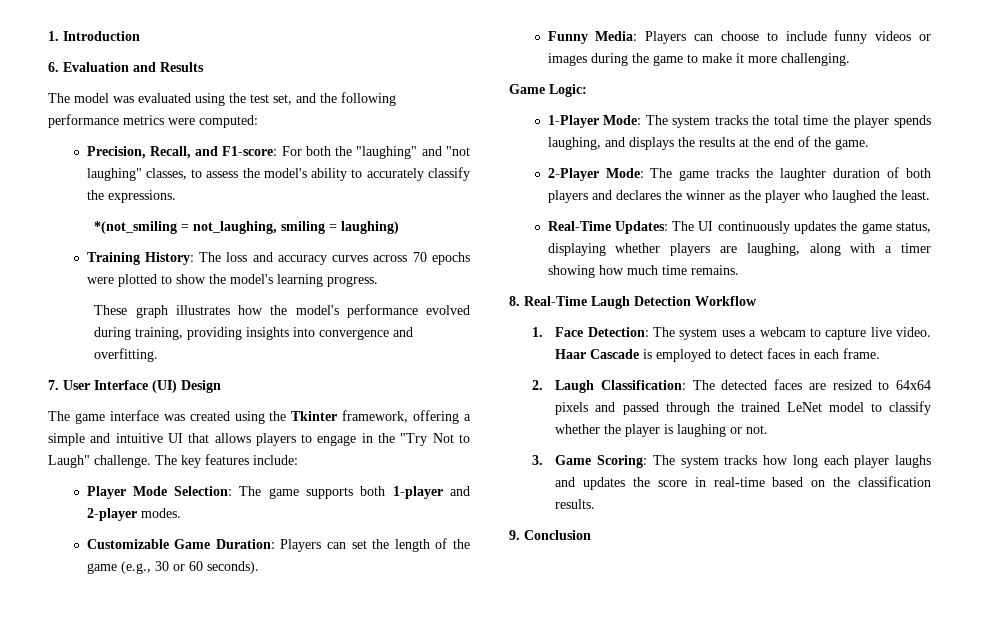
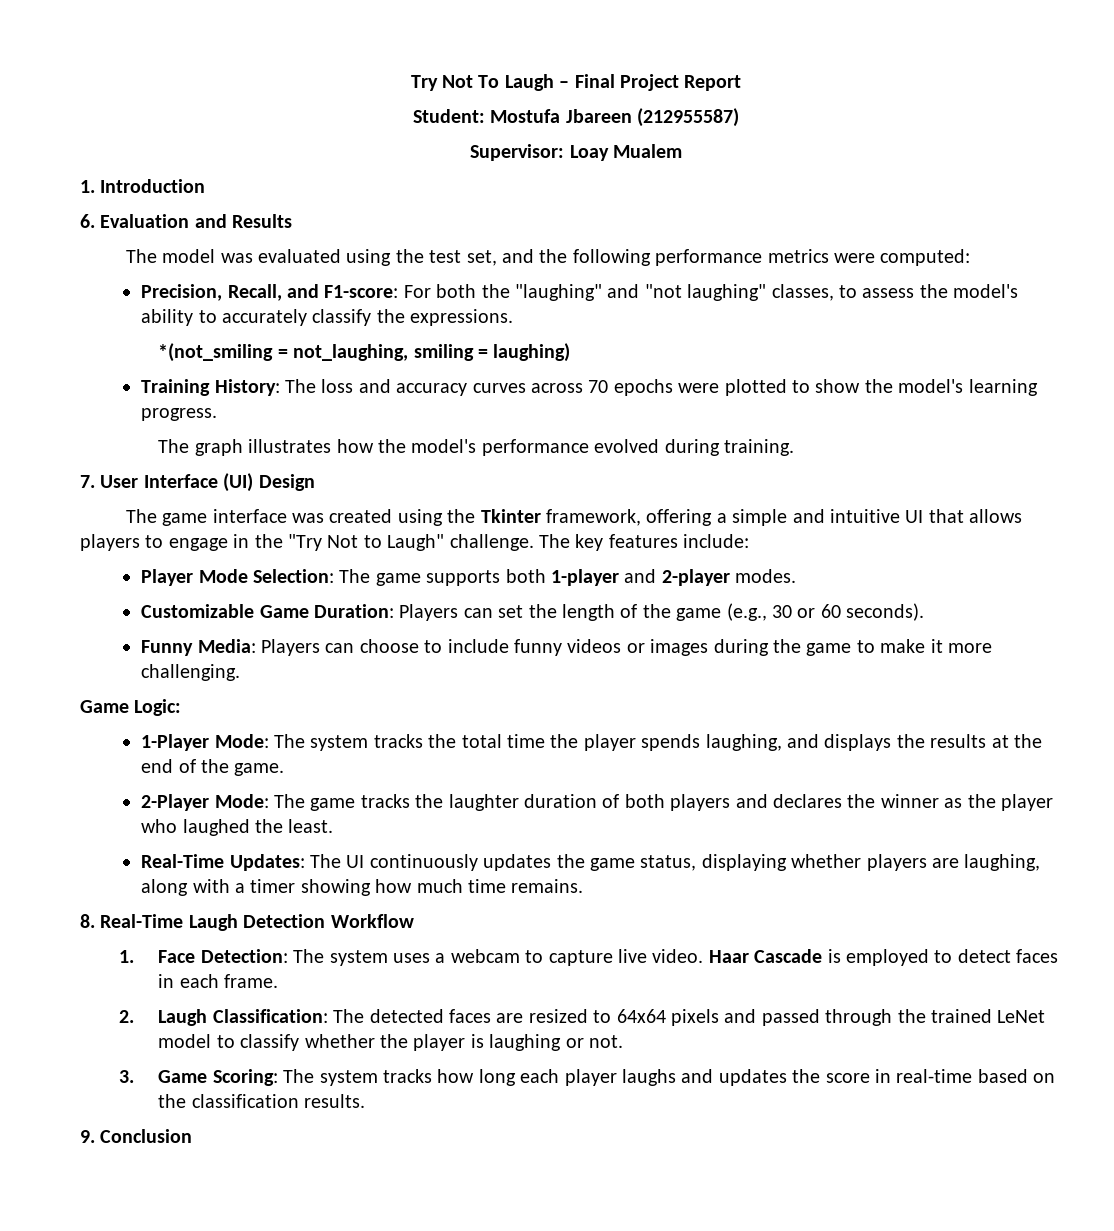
+ Try Not To Laugh – Final Project Report
+ Student: Mostufa Jbareen (212955587)
+ Supervisor: Loay Mualem
- These graph illustrates how the model's performance evolved during training, providing insights into convergence and overfitting.
+ The graph illustrates how the model's performance evolved during training.

